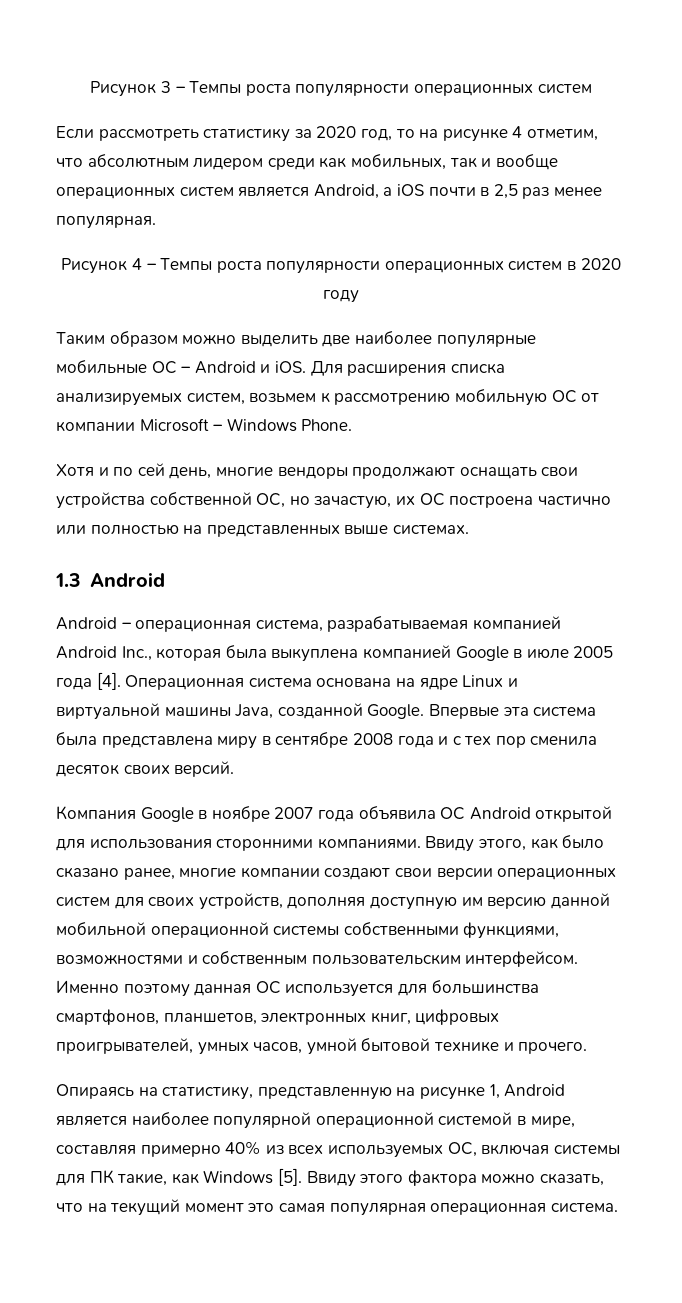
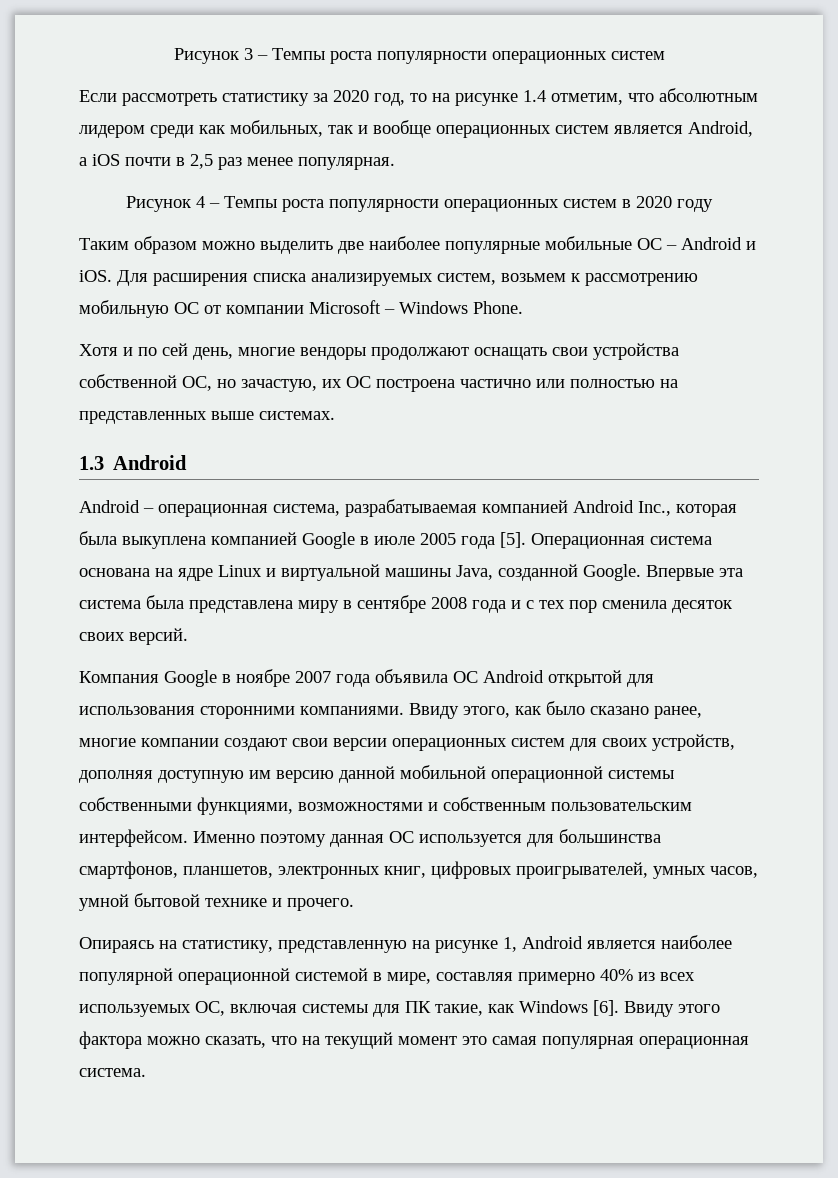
- Если рассмотреть статистику за 2020 год, то на рисунке 4 отметим, что абсолютным лидером среди как мобильных, так и вообще операционных систем является Android, а iOS почти в 2,5 раз менее популярная.
+ Если рассмотреть статистику за 2020 год, то на рисунке 1.4 отметим, что абсолютным лидером среди как мобильных, так и вообще операционных систем является Android, а iOS почти в 2,5 раз менее популярная.
- Android – операционная система, разрабатываемая компанией Android Inc., которая была выкуплена компанией Google в июле 2005 года [4].
+ Android – операционная система, разрабатываемая компанией Android Inc., которая была выкуплена компанией Google в июле 2005 года [5].
- Опираясь на статистику, представленную на рисунке 1, Android является наиболее популярной операционной системой в мире, составляя примерно 40% из всех используемых ОС, включая системы для ПК такие, как Windows [5].
+ Опираясь на статистику, представленную на рисунке 1, Android является наиболее популярной операционной системой в мире, составляя примерно 40% из всех используемых ОС, включая системы для ПК такие, как Windows [6].

